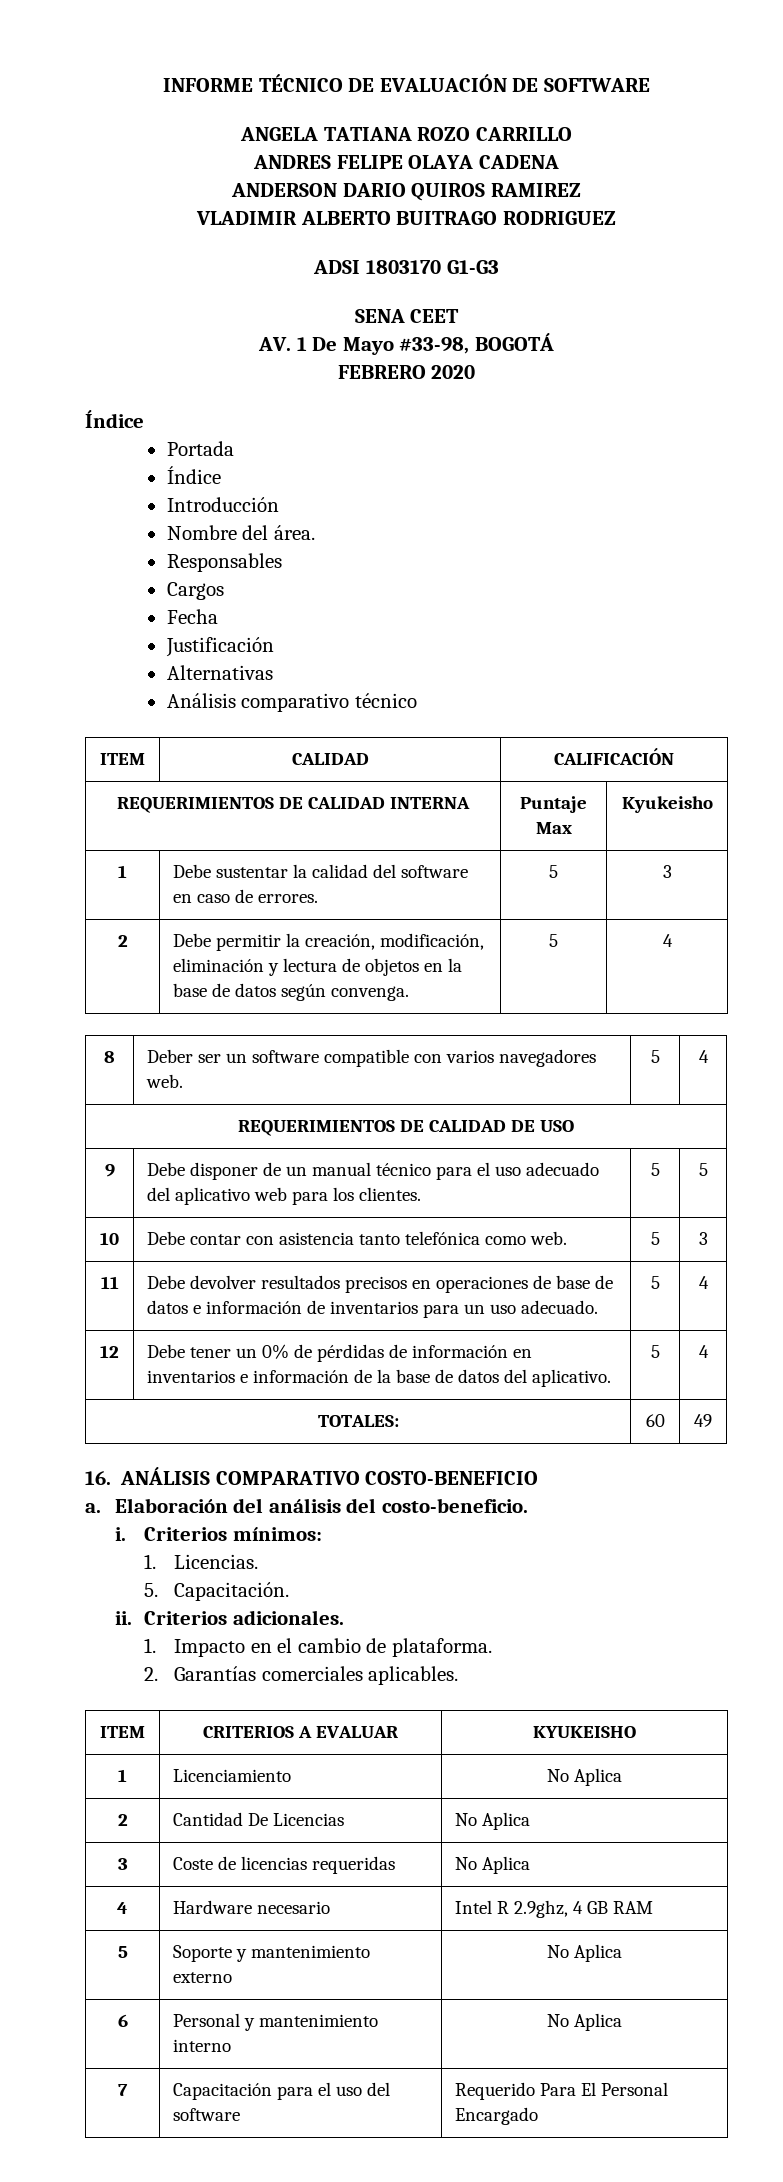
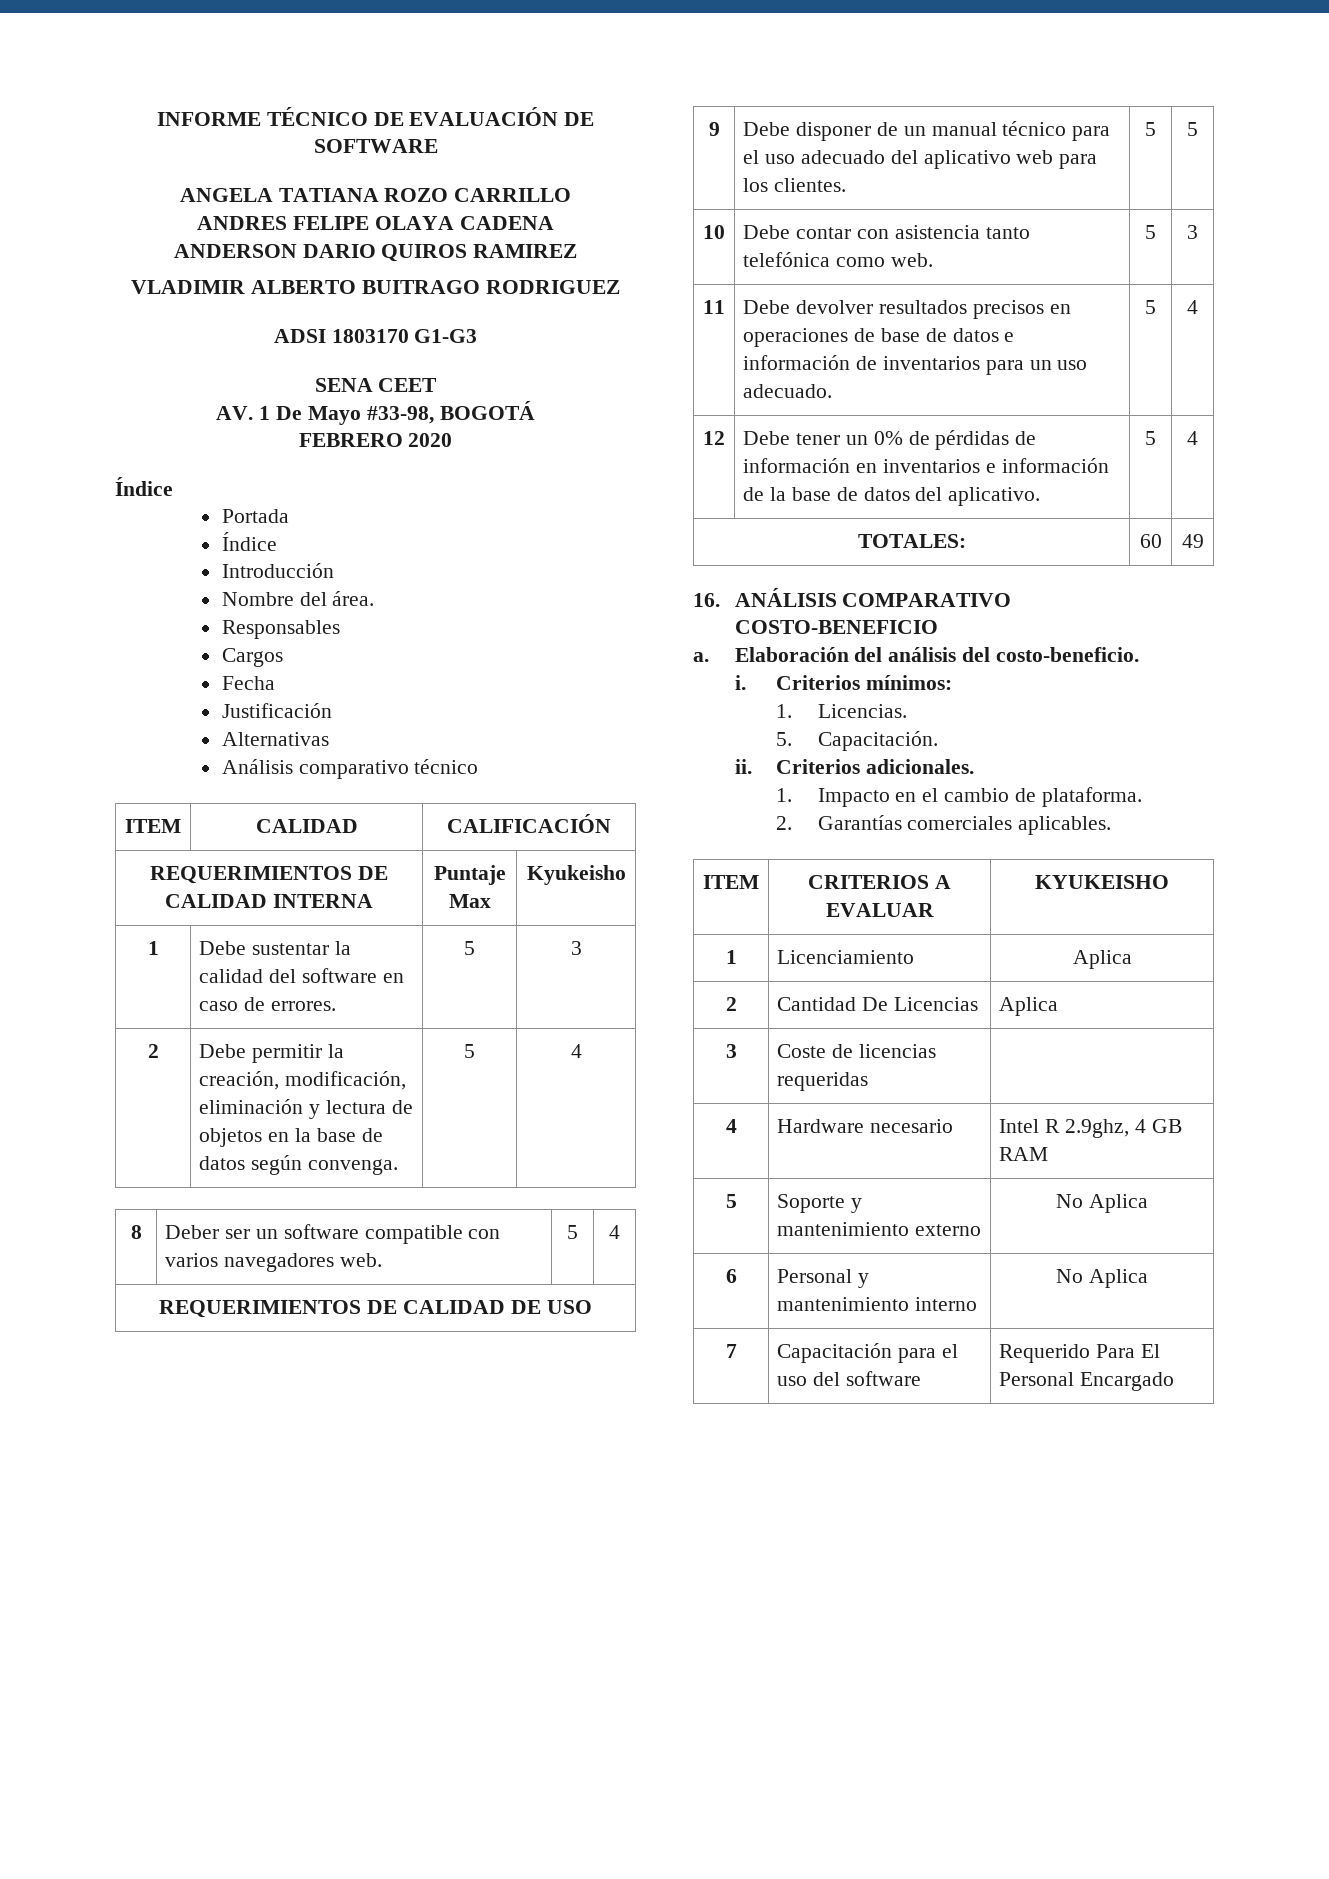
- 1 | Licenciamiento | No Aplica
+ 1 | Licenciamiento | Aplica
- 2 | Cantidad De Licencias | No Aplica
+ 2 | Cantidad De Licencias | Aplica
- 3 | Coste de licencias requeridas | No Aplica
+ 3 | Coste de licencias requeridas |

